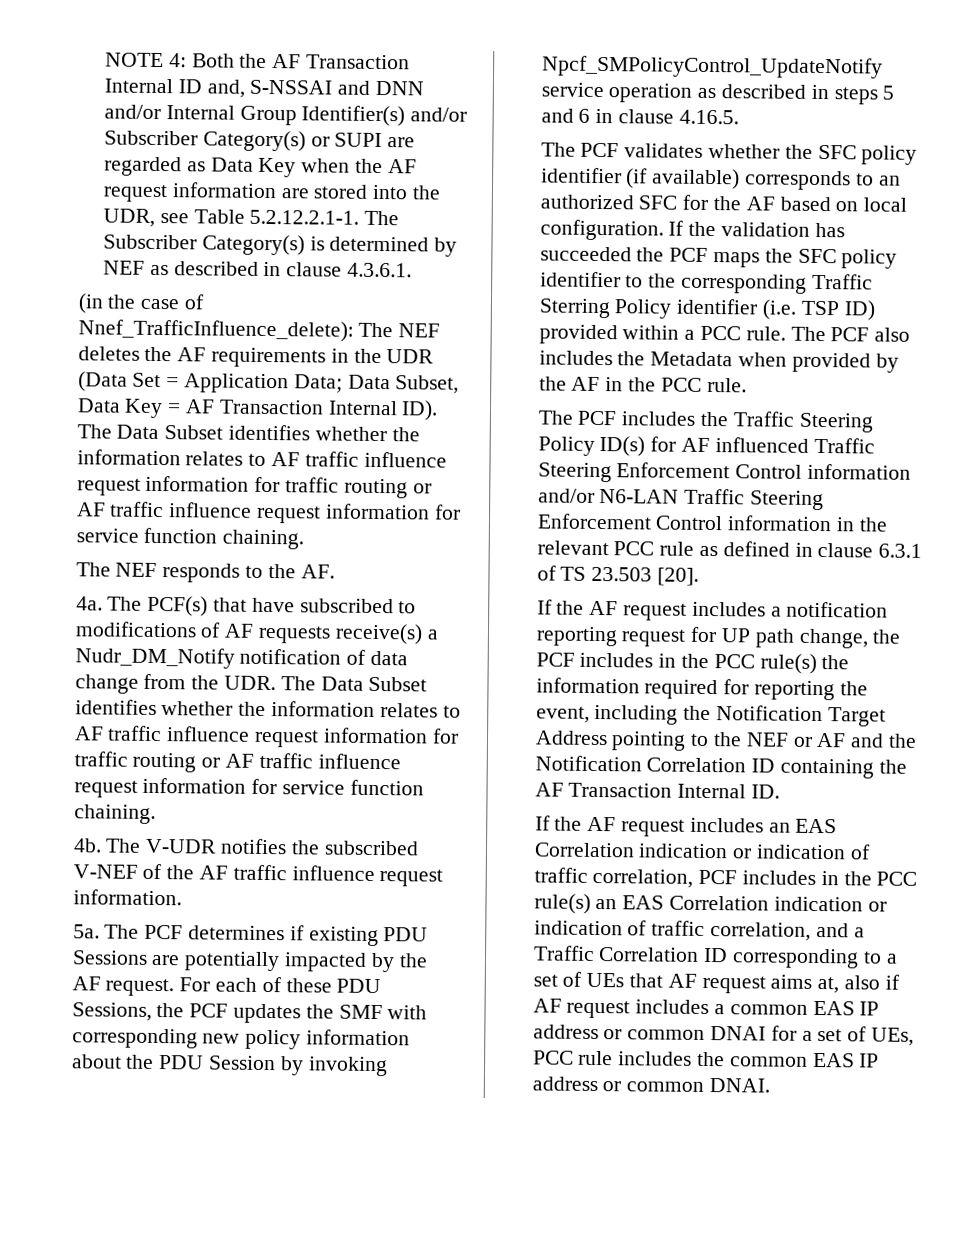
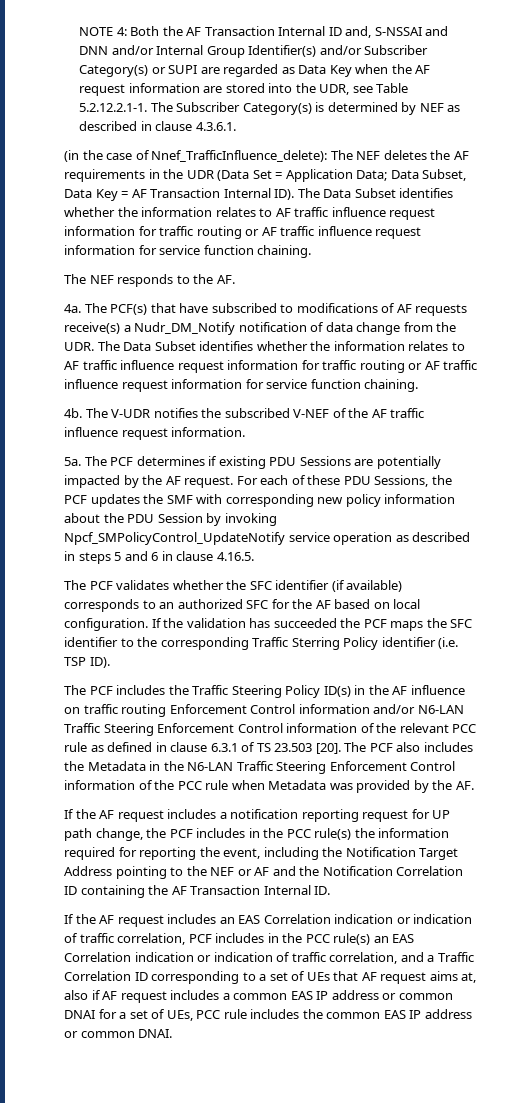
- The PCF validates whether the SFC policy identifier (if available) corresponds to an authorized SFC for the AF based on local configuration.
+ The PCF validates whether the SFC identifier (if available) corresponds to an authorized SFC for the AF based on local configuration.
- If the validation has succeeded the PCF maps the SFC policy identifier to the corresponding Traffic Sterring Policy identifier (i.e. TSP ID) provided within a PCC rule. The PCF also includes the Metadata when provided by the AF in the PCC rule.
+ If the validation has succeeded the PCF maps the SFC identifier to the corresponding Traffic Sterring Policy identifier (i.e. TSP ID).
- The PCF includes the Traffic Steering Policy ID(s) for AF influenced Traffic Steering Enforcement Control information and/or N6-LAN Traffic Steering Enforcement Control information in the relevant PCC rule as defined in clause 6.3.1 of TS 23.503 [20].
+ The PCF includes the Traffic Steering Policy ID(s) in the AF influence on traffic routing Enforcement Control information and/or N6-LAN Traffic Steering Enforcement Control information of the relevant PCC rule as defined in clause 6.3.1 of TS 23.503 [20]. The PCF also includes the Metadata in the N6-LAN Traffic Steering Enforcement Control information of the PCC rule when Metadata was provided by the AF.

